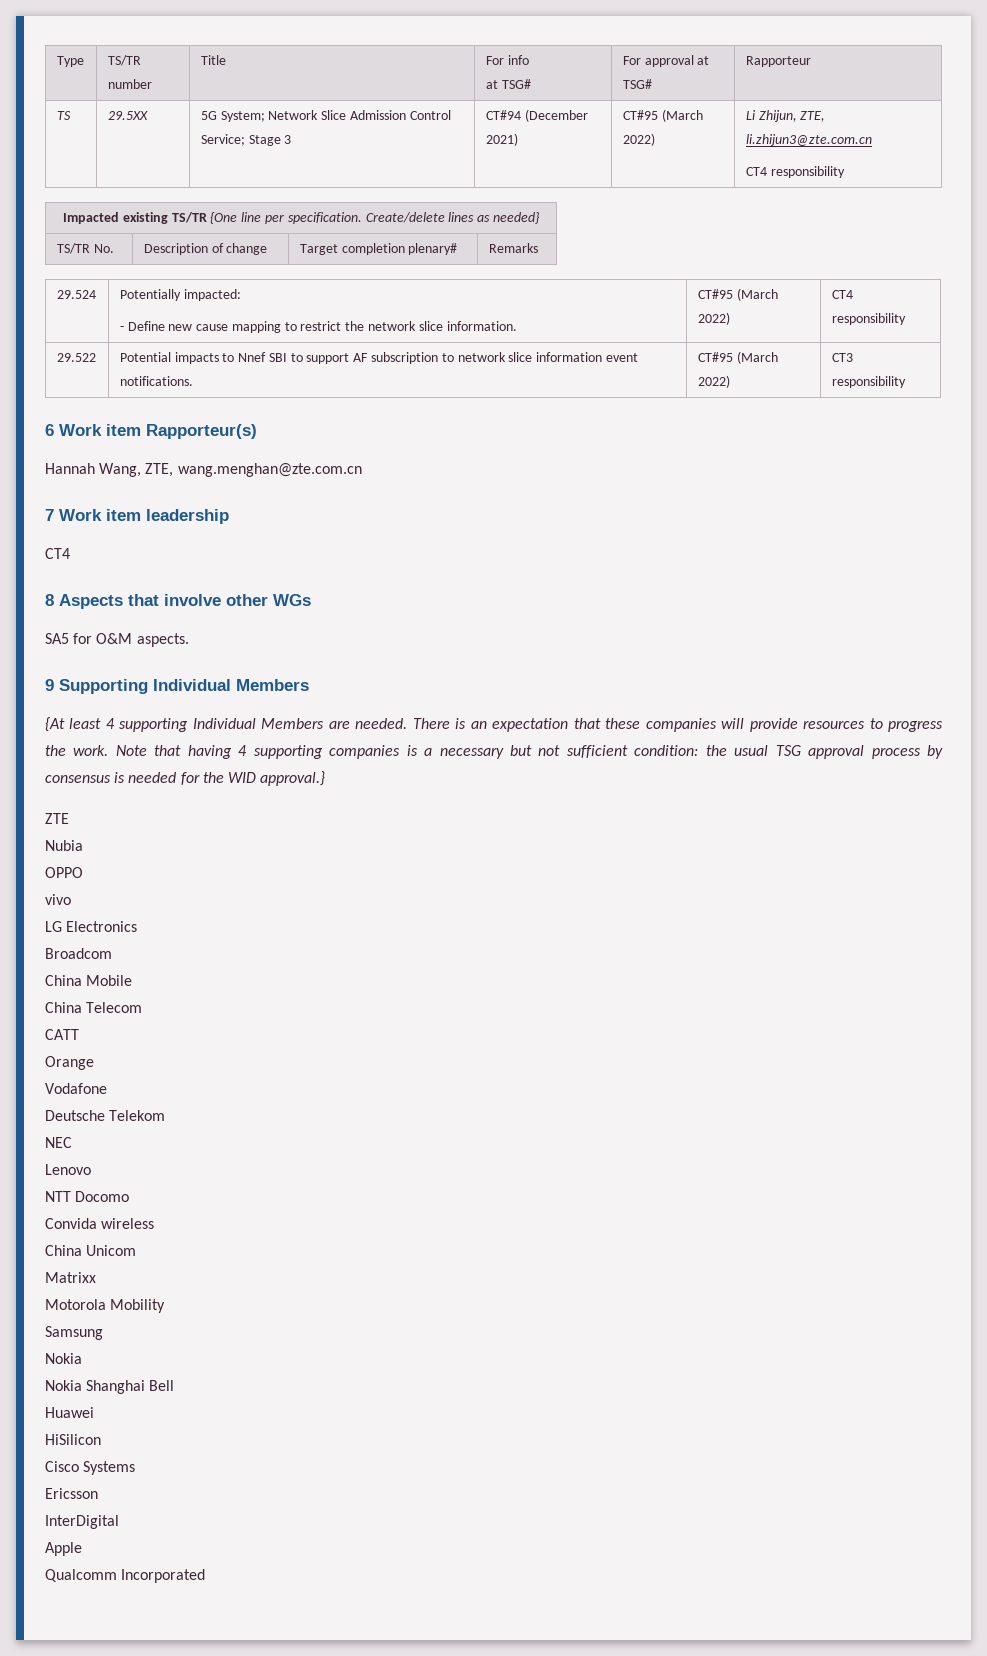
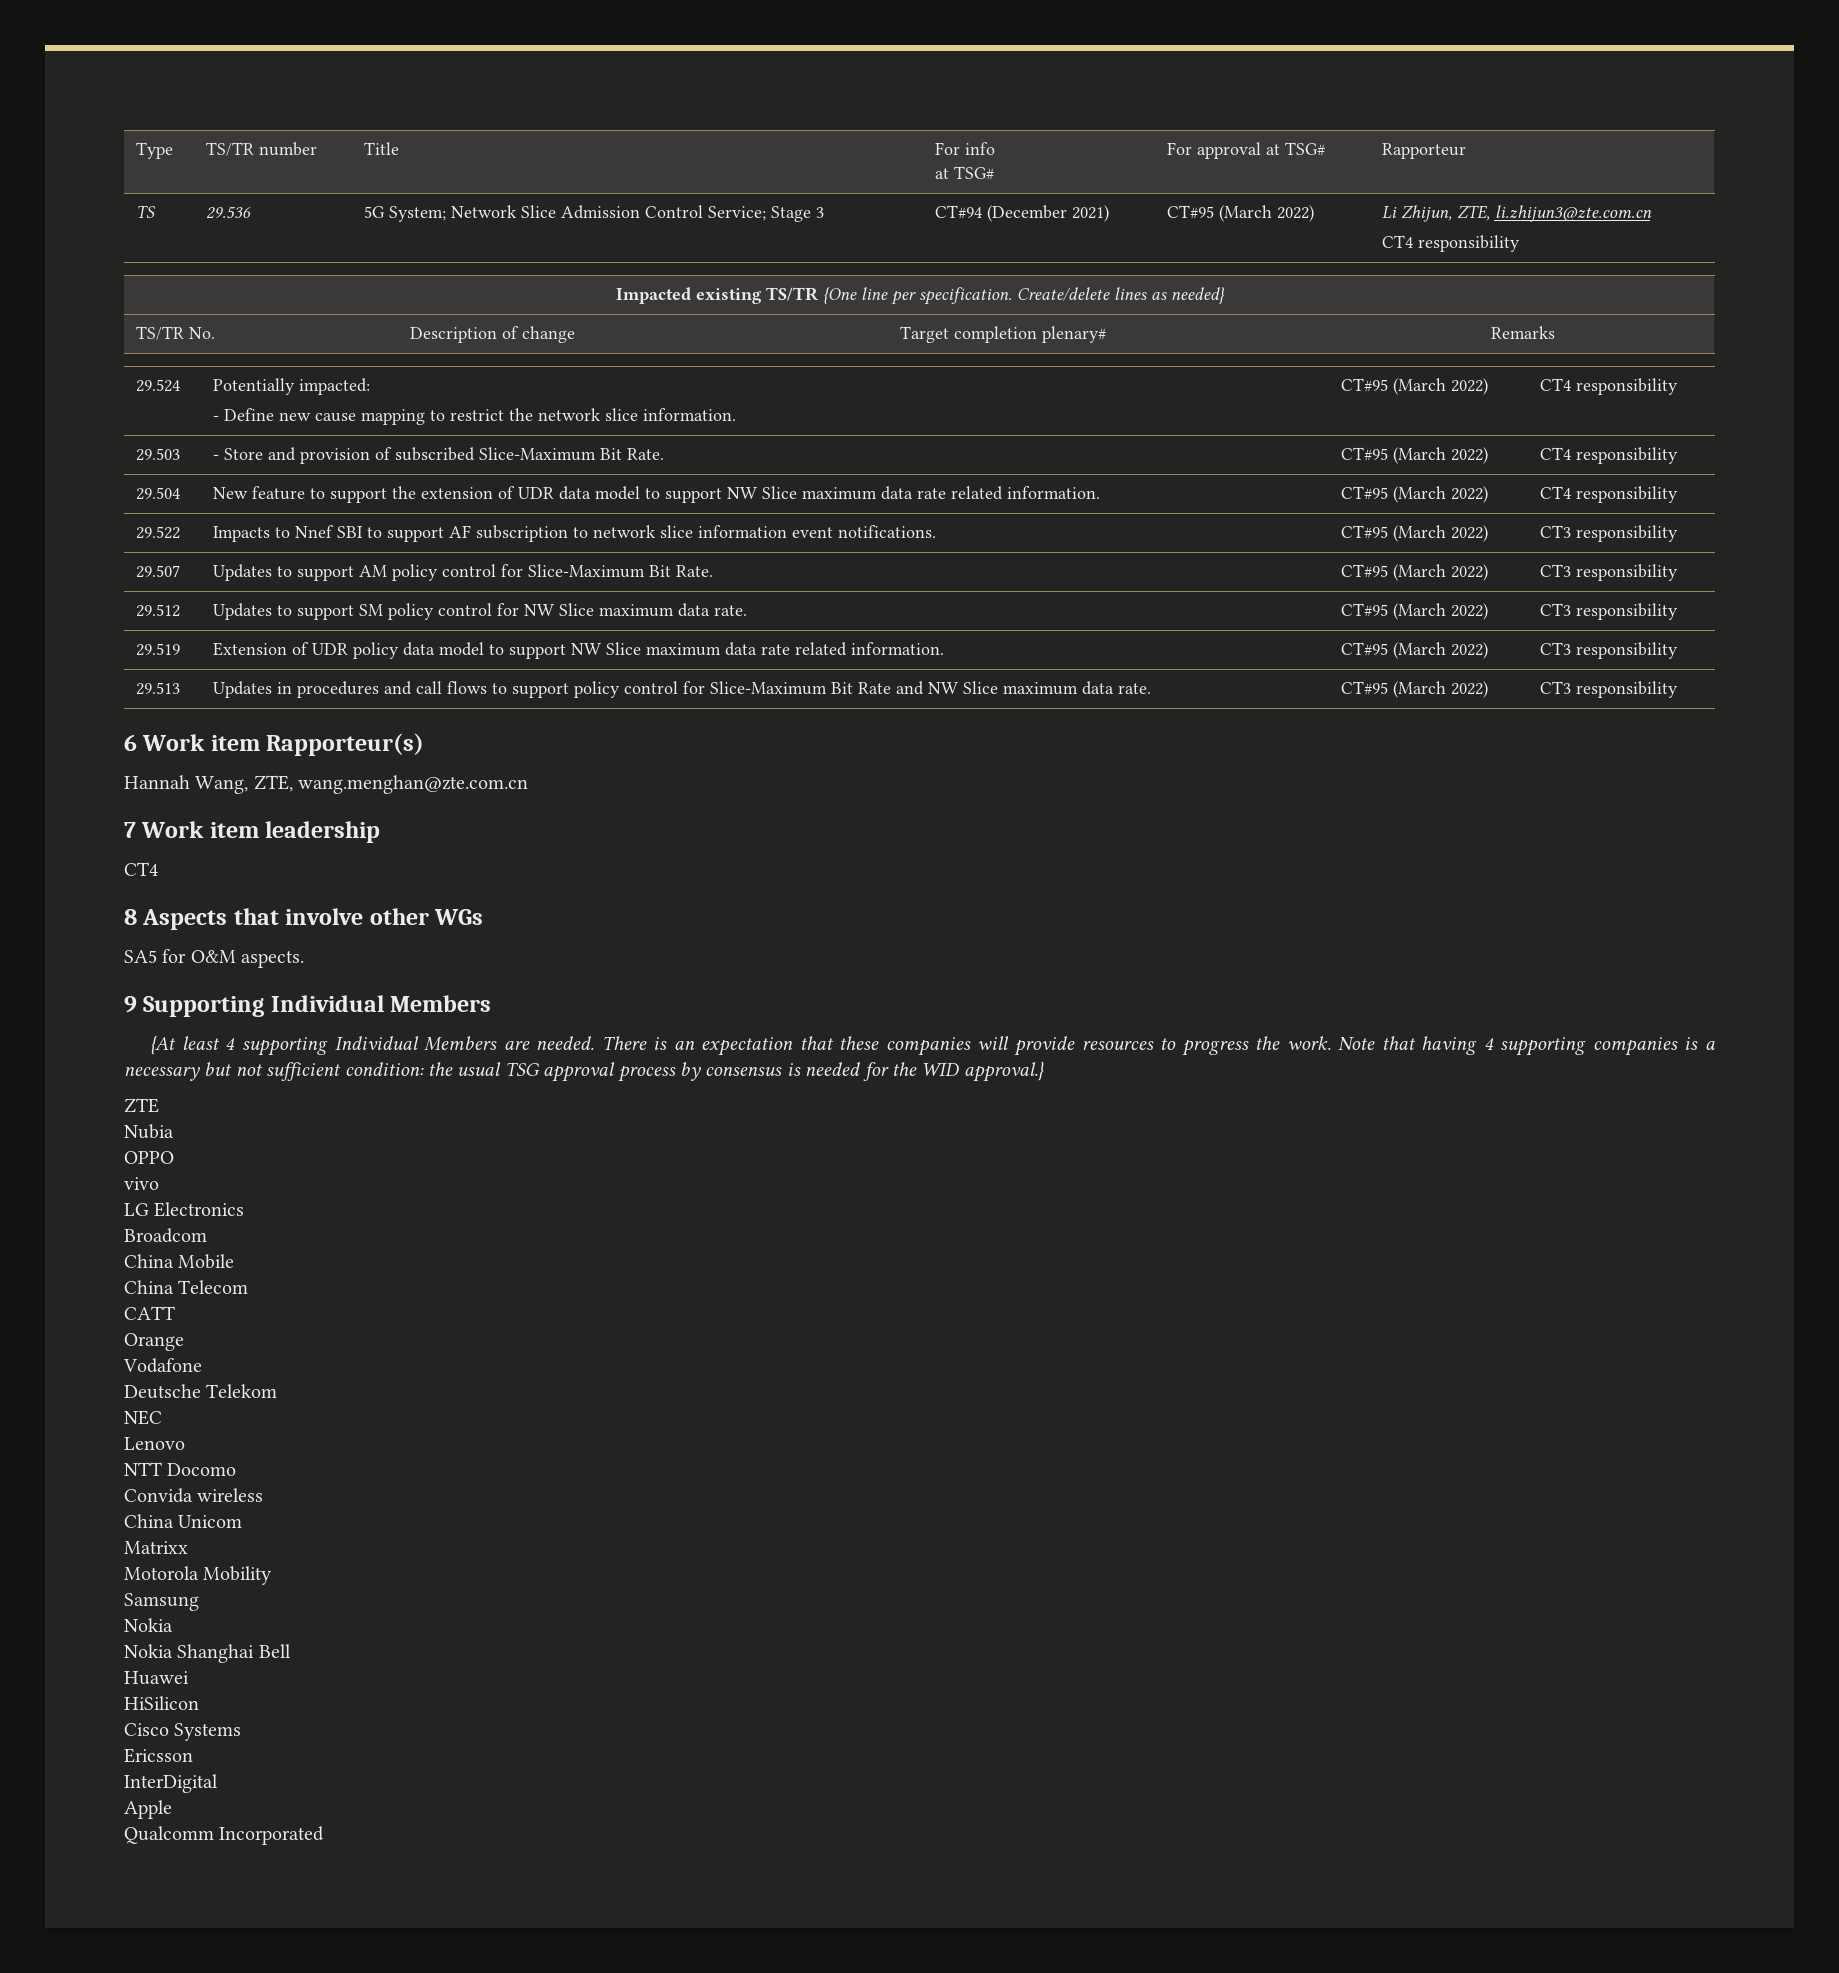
- TS | 29.5XX | 5G System; Network Slice Admission Control Service; Stage 3 | CT#94 (December 2021) | CT#95 (March 2022) | Li Zhijun, ZTE, li.zhijun3@zte.com.cn
+ TS | 29.536 | 5G System; Network Slice Admission Control Service; Stage 3 | CT#94 (December 2021) | CT#95 (March 2022) | Li Zhijun, ZTE, li.zhijun3@zte.com.cn
+ 29.503 | - Store and provision of subscribed Slice-Maximum Bit Rate. | CT#95 (March 2022) | CT4 responsibility
+ 29.504 | New feature to support the extension of UDR data model to support NW Slice maximum data rate related information. | CT#95 (March 2022) | CT4 responsibility
- 29.522 | Potential impacts to Nnef SBI to support AF subscription to network slice information event notifications. | CT#95 (March 2022) | CT3 responsibility
+ 29.522 | Impacts to Nnef SBI to support AF subscription to network slice information event notifications. | CT#95 (March 2022) | CT3 responsibility
+ 29.507 | Updates to support AM policy control for Slice-Maximum Bit Rate. | CT#95 (March 2022) | CT3 responsibility
+ 29.512 | Updates to support SM policy control for NW Slice maximum data rate. | CT#95 (March 2022) | CT3 responsibility
+ 29.519 | Extension of UDR policy data model to support NW Slice maximum data rate related information. | CT#95 (March 2022) | CT3 responsibility
+ 29.513 | Updates in procedures and call flows to support policy control for Slice-Maximum Bit Rate and NW Slice maximum data rate. | CT#95 (March 2022) | CT3 responsibility

